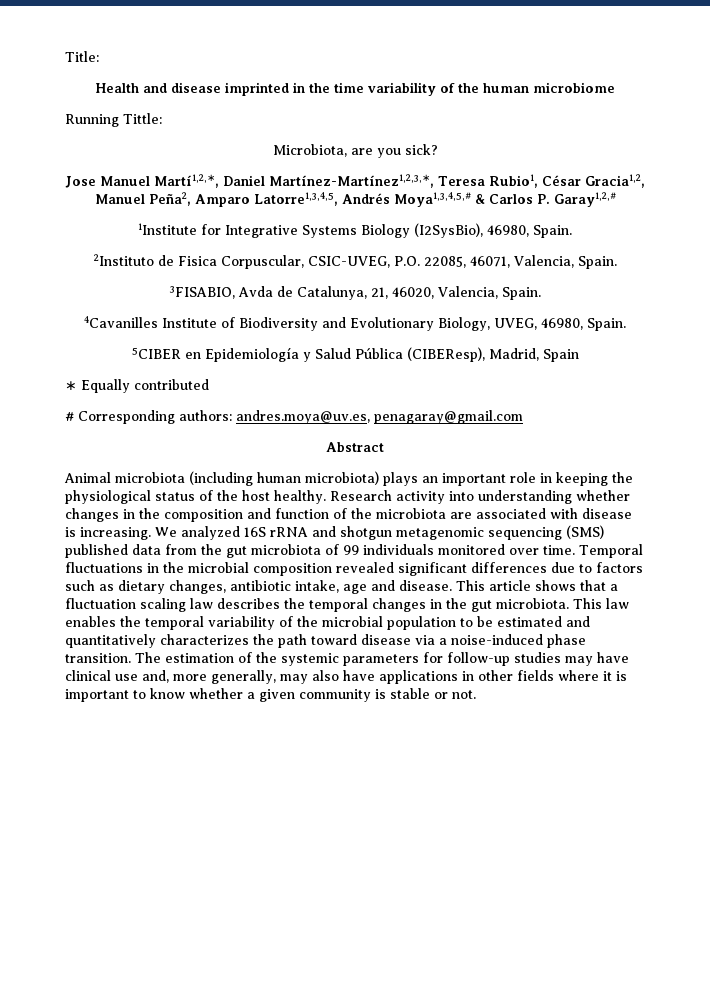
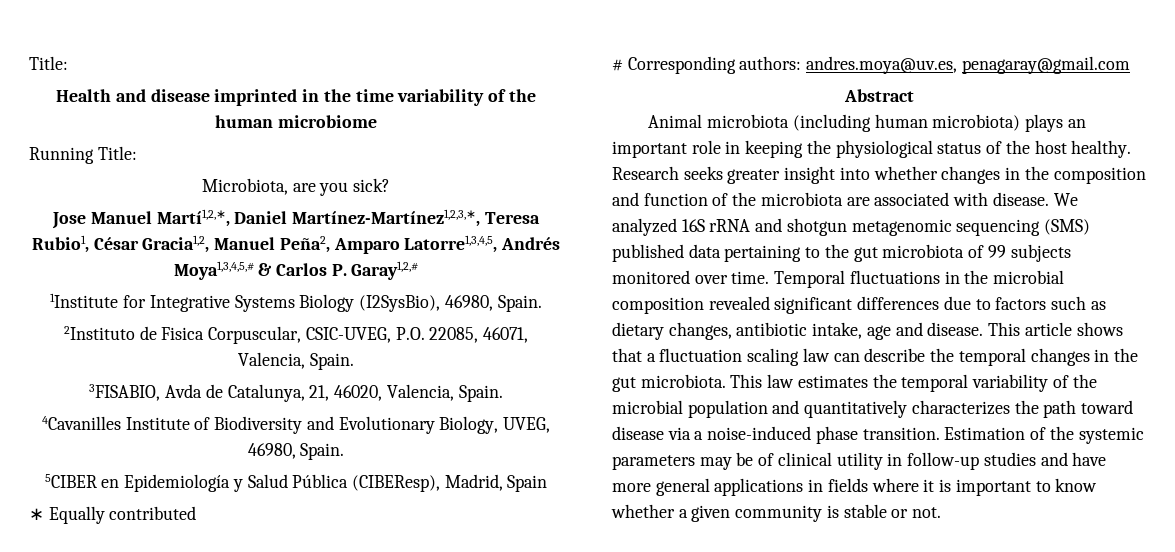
- Running Tittle:
+ Running Title:
- Research activity into understanding whether changes in the composition and function of the microbiota are associated with disease is increasing.
+ Research seeks greater insight into whether changes in the composition and function of the microbiota are associated with disease.
- We analyzed 16S rRNA and shotgun metagenomic sequencing (SMS) published data from the gut microbiota of 99 individuals monitored over time.
+ We analyzed 16S rRNA and shotgun metagenomic sequencing (SMS) published data pertaining to the gut microbiota of 99 subjects monitored over time.
- This article shows that a fluctuation scaling law describes the temporal changes in the gut microbiota.
+ This article shows that a fluctuation scaling law can describe the temporal changes in the gut microbiota.
- This law enables the temporal variability of the microbial population to be estimated and quantitatively characterizes the path toward disease via a noise-induced phase transition.
+ This law estimates the temporal variability of the microbial population and quantitatively characterizes the path toward disease via a noise-induced phase transition.
- The estimation of the systemic parameters for follow-up studies may have clinical use and, more generally, may also have applications in other fields where it is important to know whether a given community is stable or not.
+ Estimation of the systemic parameters may be of clinical utility in follow-up studies and have more general applications in fields where it is important to know whether a given community is stable or not.

